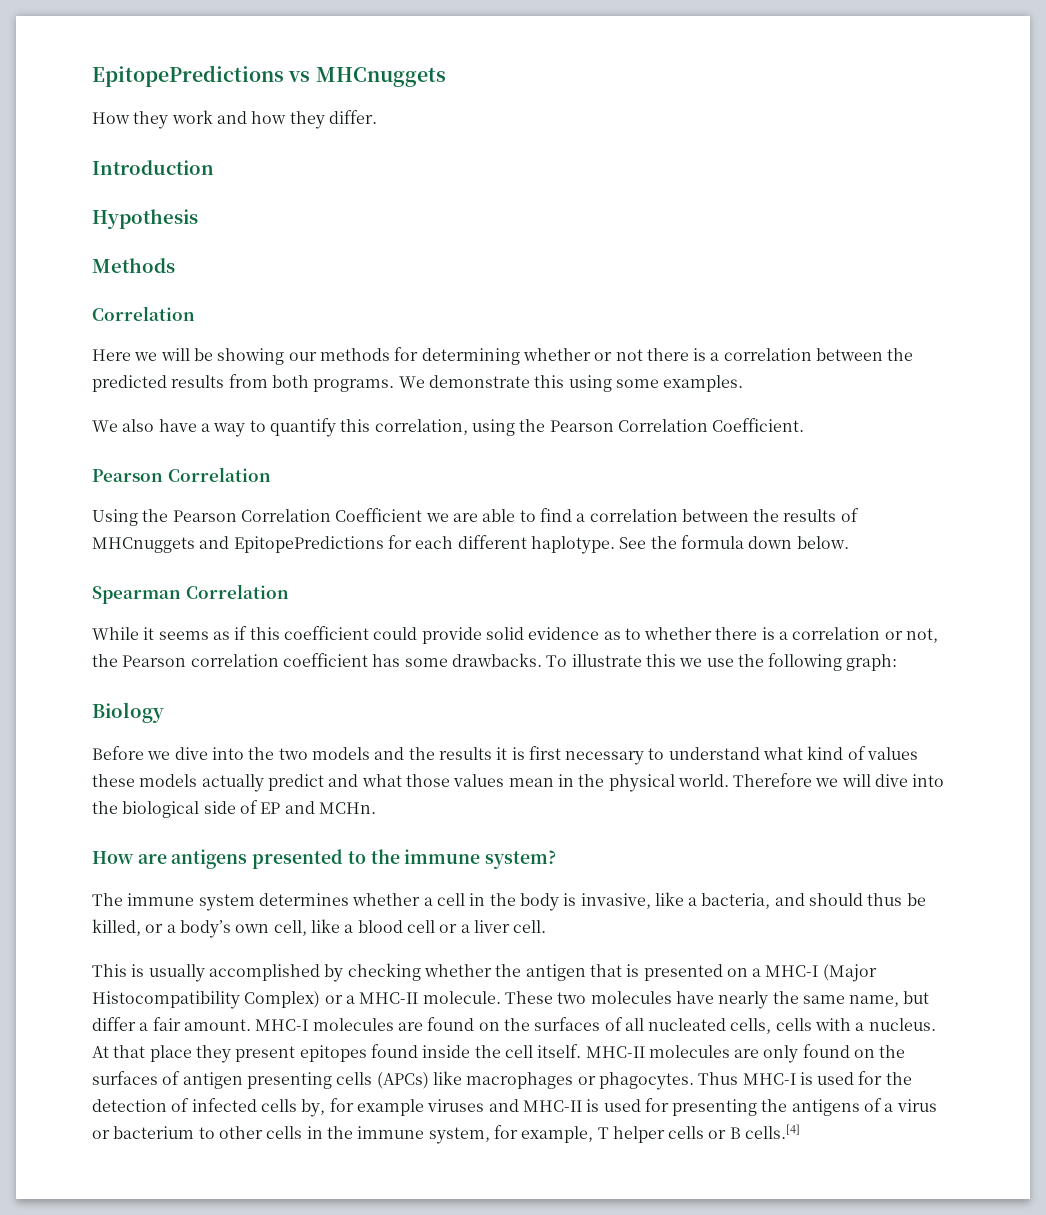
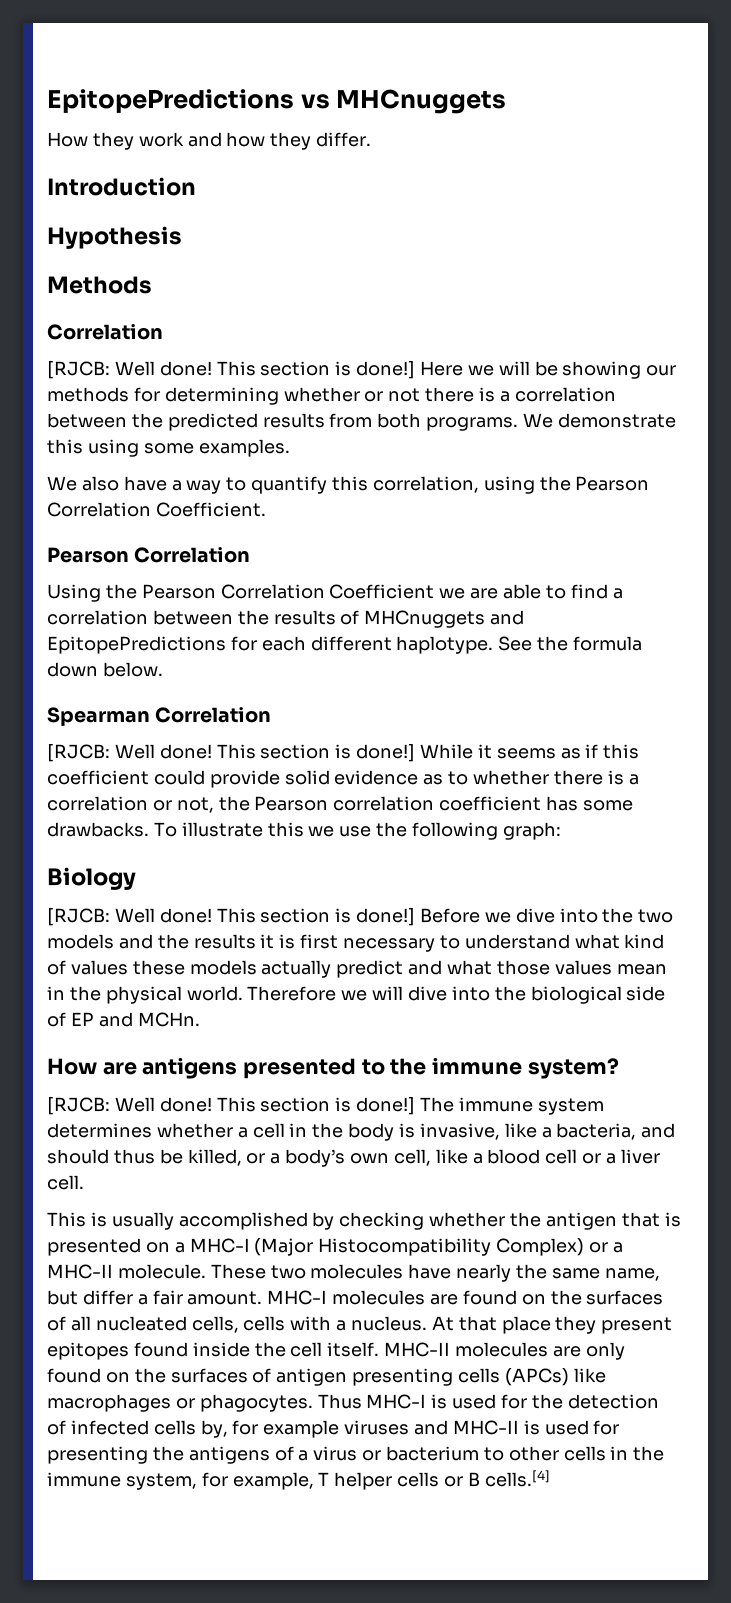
  Methods
  Correlation
- Here we will be showing our methods for determining whether or not there is a correlation between the predicted results from both programs.
+ [RJCB: Well done! This section is done!] Here we will be showing our methods for determining whether or not there is a correlation between the predicted results from both programs.
  Spearman Correlation
- While it seems as if this coefficient could provide solid evidence as to whether there is a correlation or not, the Pearson correlation coefficient has some drawbacks.
+ [RJCB: Well done! This section is done!] While it seems as if this coefficient could provide solid evidence as to whether there is a correlation or not, the Pearson correlation coefficient has some drawbacks.
  Biology
- Before we dive into the two models and the results it is first necessary to understand what kind of values these models actually predict and what those values mean in the physical world.
+ [RJCB: Well done! This section is done!] Before we dive into the two models and the results it is first necessary to understand what kind of values these models actually predict and what those values mean in the physical world.
  How are antigens presented to the immune system?
- The immune system determines whether a cell in the body is invasive, like a bacteria, and should thus be killed, or a body’s own cell, like a blood cell or a liver cell.
+ [RJCB: Well done! This section is done!] The immune system determines whether a cell in the body is invasive, like a bacteria, and should thus be killed, or a body’s own cell, like a blood cell or a liver cell.

